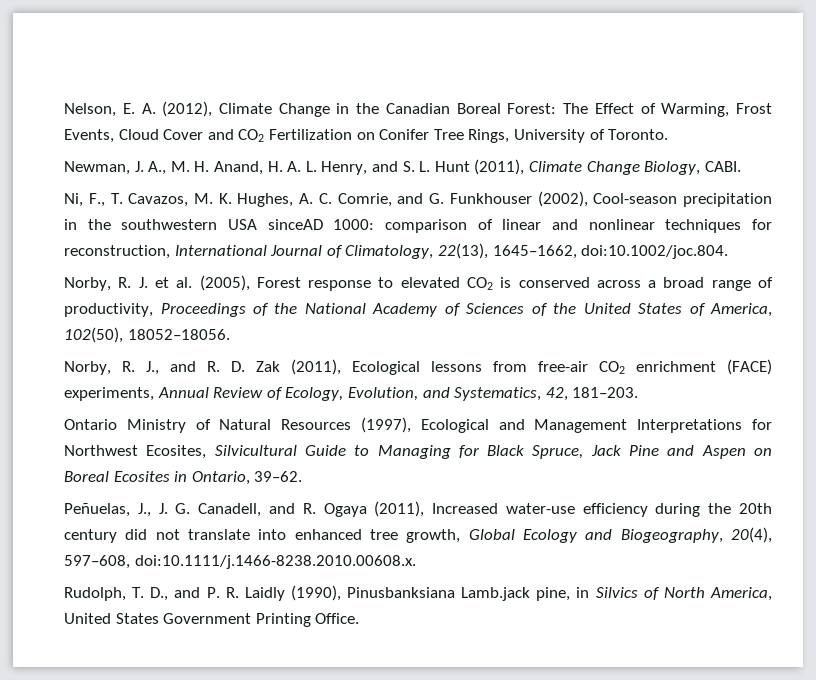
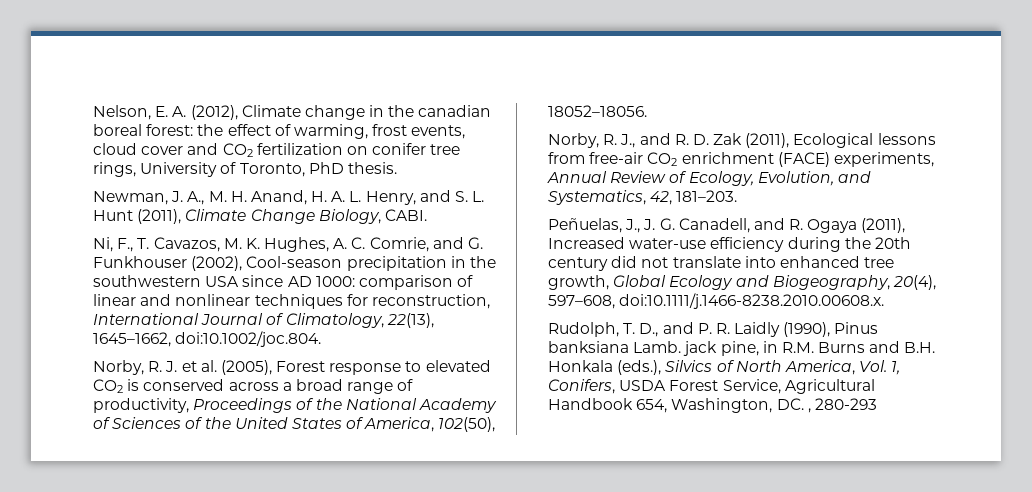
- Nelson, E. A. (2012), Climate Change in the Canadian Boreal Forest: The Effect of Warming, Frost Events, Cloud Cover and CO2 Fertilization on Conifer Tree Rings, University of Toronto.
+ Nelson, E. A. (2012), Climate change in the canadian boreal forest: the effect of warming, frost events, cloud cover and CO2 fertilization on conifer tree rings, University of Toronto, PhD thesis.
- Ni, F., T. Cavazos, M. K. Hughes, A. C. Comrie, and G. Funkhouser (2002), Cool-season precipitation in the southwestern USA sinceAD 1000: comparison of linear and nonlinear techniques for reconstruction, International Journal of Climatology, 22(13), 1645–1662, doi:10.1002/joc.804.
+ Ni, F., T. Cavazos, M. K. Hughes, A. C. Comrie, and G. Funkhouser (2002), Cool-season precipitation in the southwestern USA since AD 1000: comparison of linear and nonlinear techniques for reconstruction, International Journal of Climatology, 22(13), 1645–1662, doi:10.1002/joc.804.
- Ontario Ministry of Natural Resources (1997), Ecological and Management Interpretations for Northwest Ecosites, Silvicultural Guide to Managing for Black Spruce, Jack Pine and Aspen on Boreal Ecosites in Ontario, 39–62.
- Rudolph, T. D., and P. R. Laidly (1990), Pinusbanksiana Lamb.jack pine, in Silvics of North America, United States Government Printing Office.
+ Rudolph, T. D., and P. R. Laidly (1990), Pinus banksiana Lamb. jack pine, in R.M. Burns and B.H. Honkala (eds.), Silvics of North America, Vol. 1, Conifers, USDA Forest Service, Agricultural Handbook 654, Washington, DC. , 280-293

